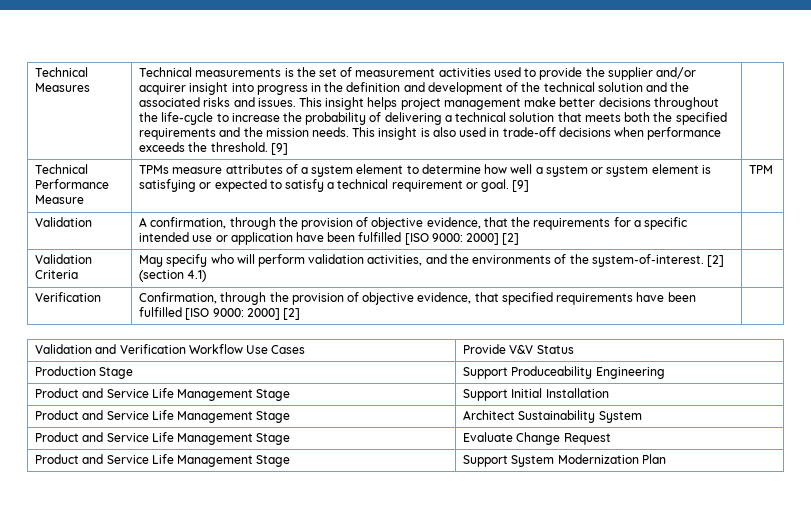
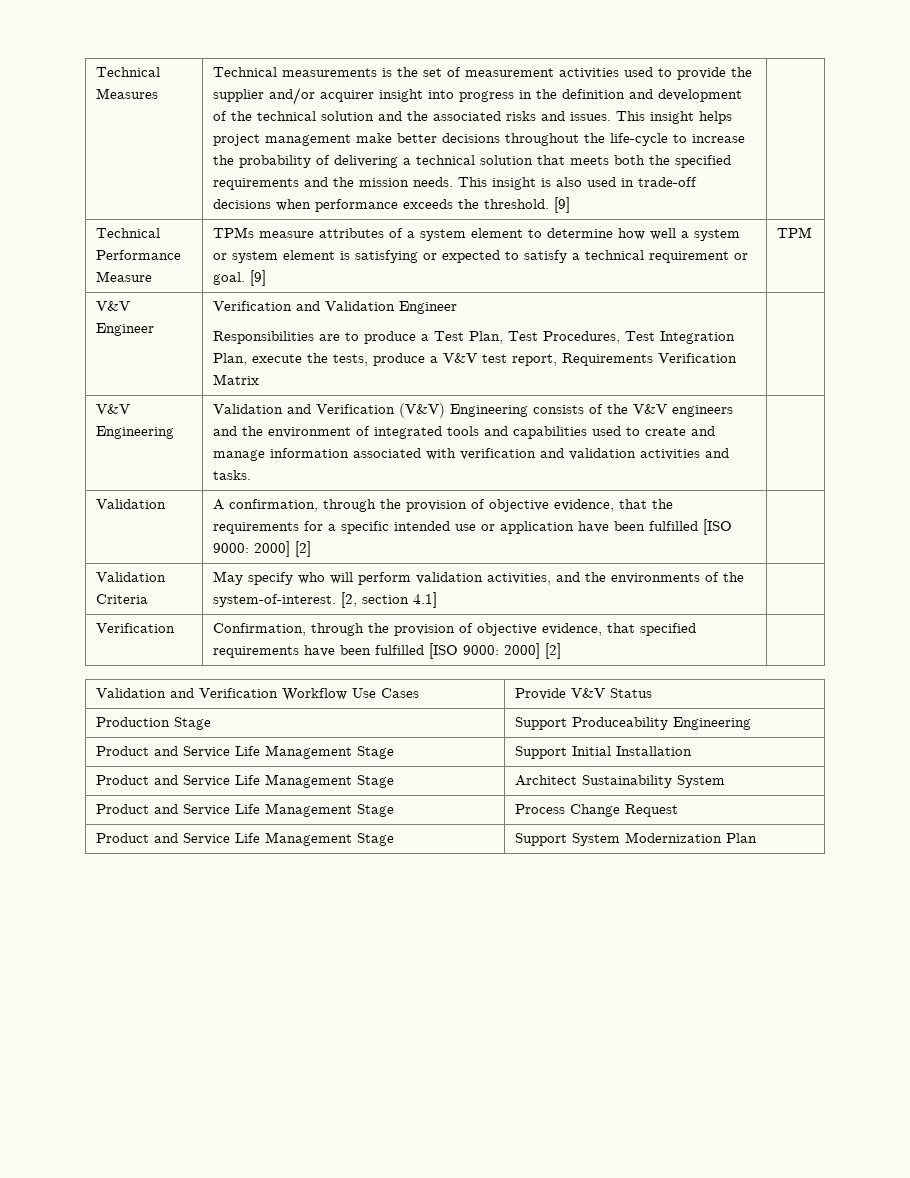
+ V&V Engineer | Verification and Validation Engineer
+ Responsibilities are to produce a Test Plan, Test Procedures, Test Integration Plan, execute the tests, produce a V&V test report, Requirements Verification Matrix |
+ V&V Engineering | Validation and Verification (V&V) Engineering consists of the V&V engineers and the environment of integrated tools and capabilities used to create and manage information associated with verification and validation activities and tasks. |
- Validation Criteria | May specify who will perform validation activities, and the environments of the system-of-interest. [2] (section 4.1) |
+ Validation Criteria | May specify who will perform validation activities, and the environments of the system-of-interest. [2, section 4.1] |
- Product and Service Life Management Stage | Evaluate Change Request
+ Product and Service Life Management Stage | Process Change Request

